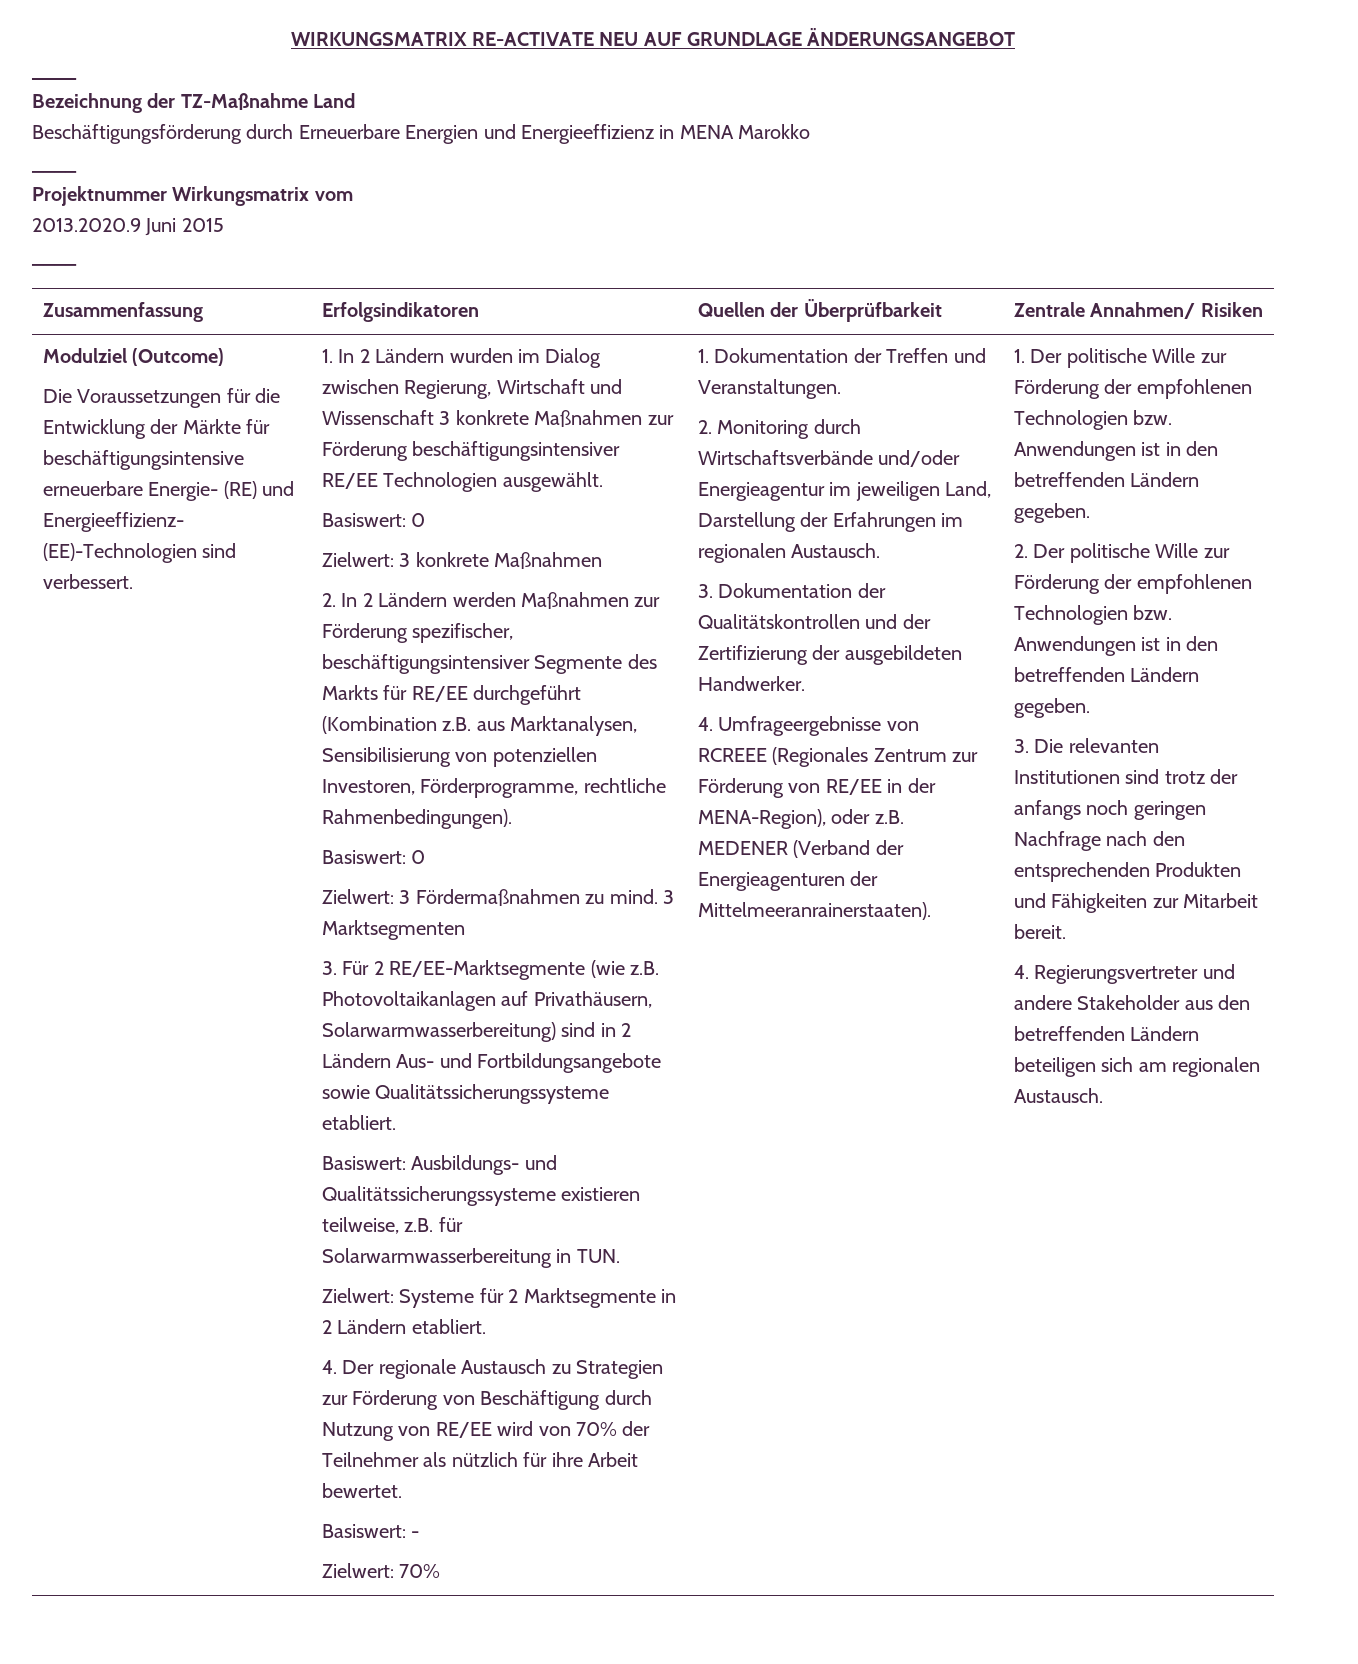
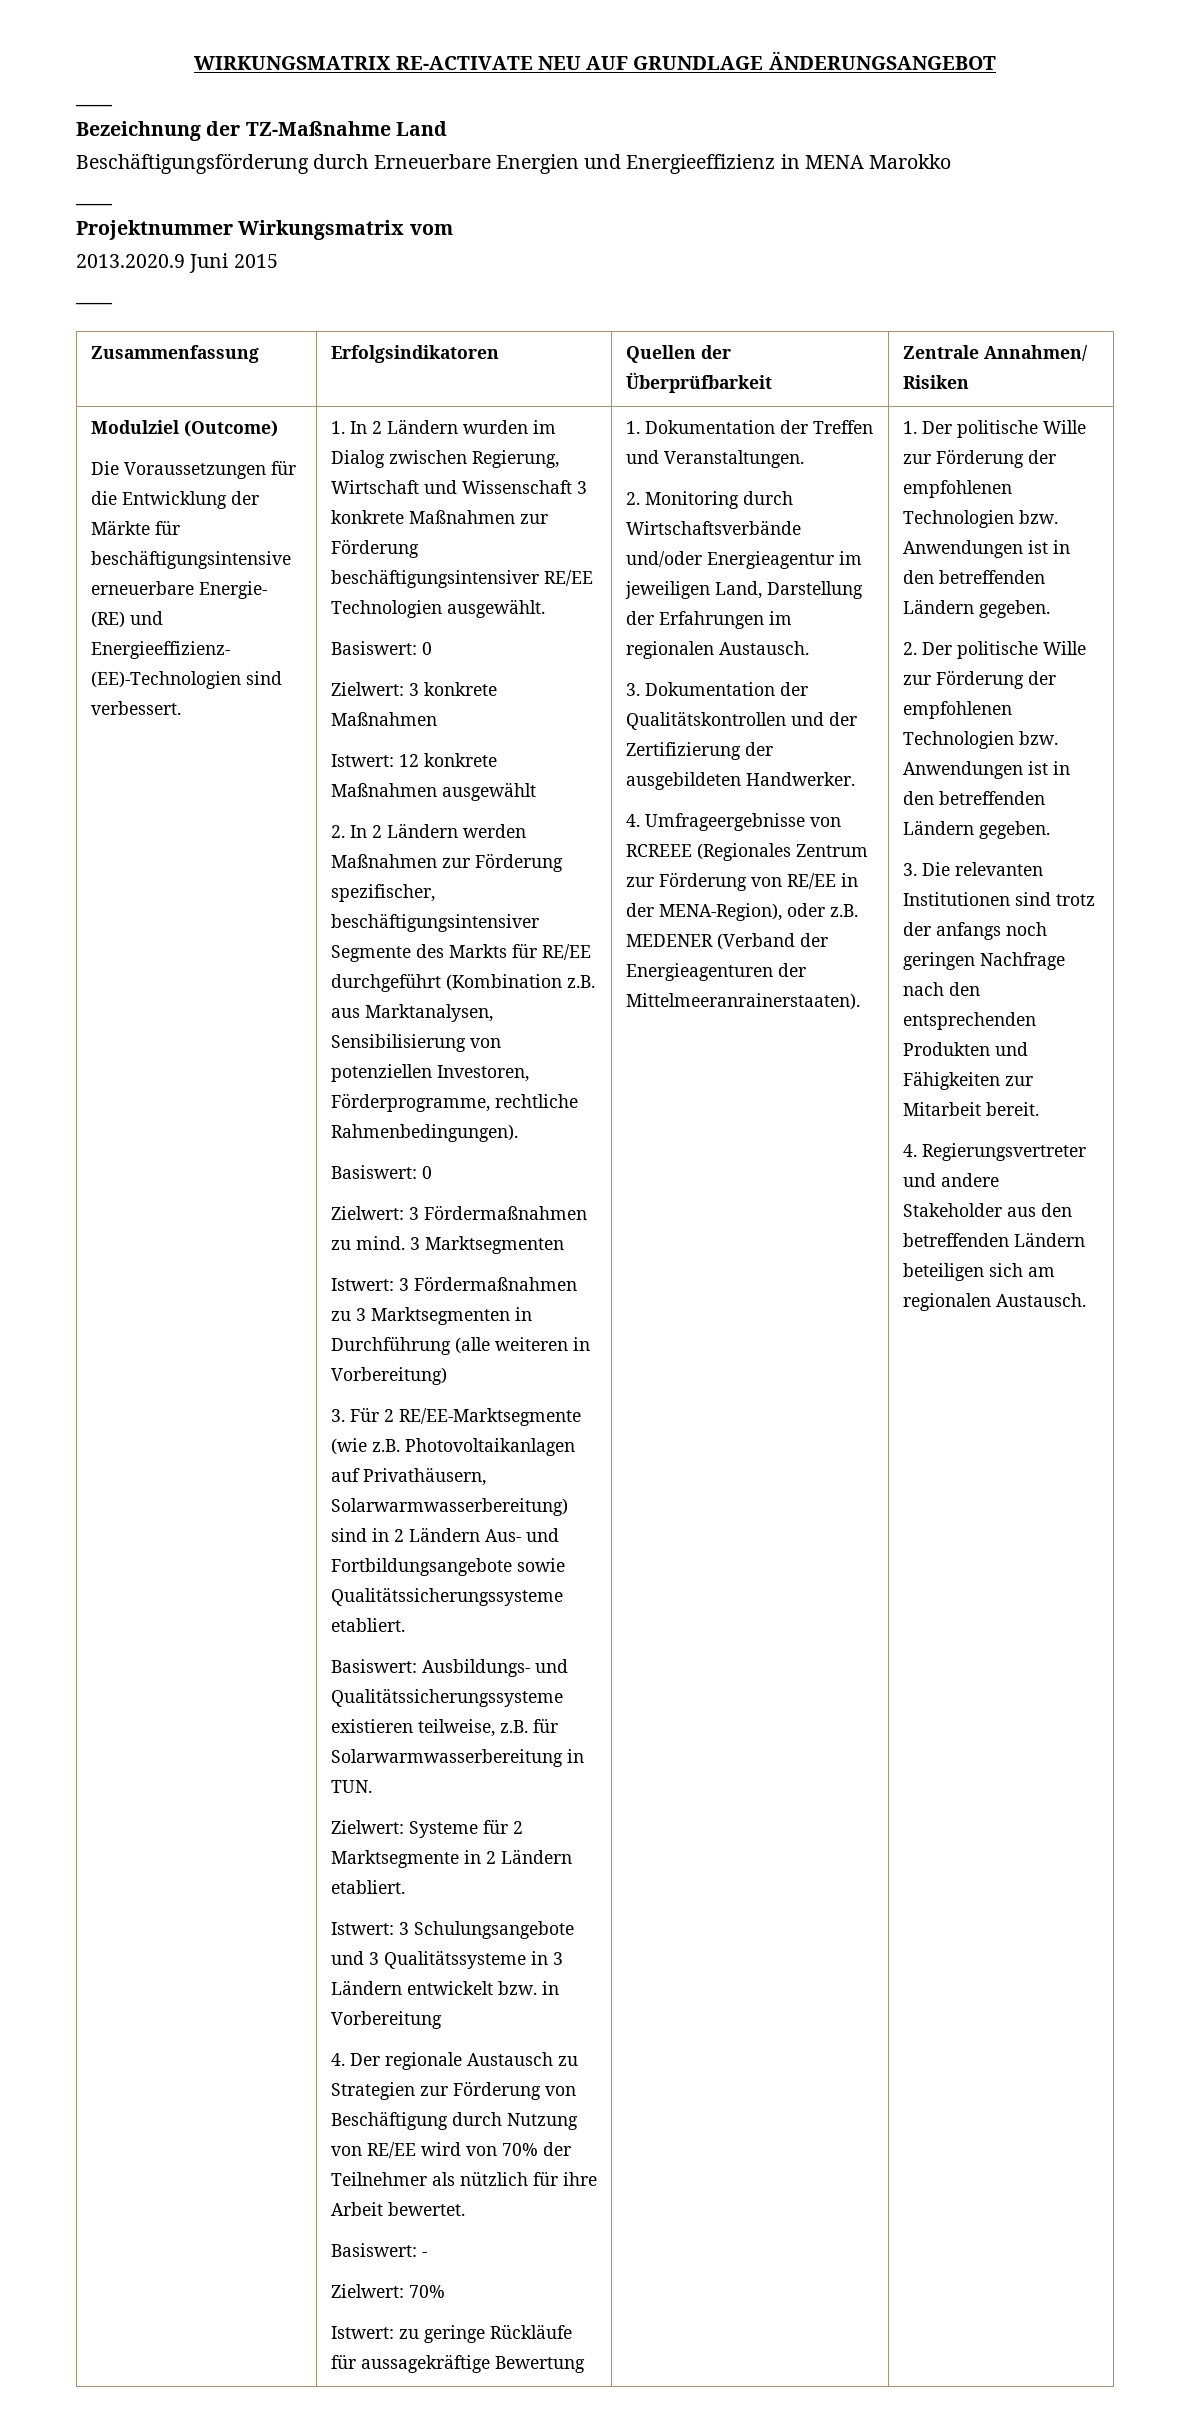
+ Istwert: 12 konkrete Maßnahmen ausgewählt
+ Istwert: 3 Fördermaßnahmen zu 3 Marktsegmenten in Durchführung (alle weiteren in Vorbereitung)
+ Istwert: 3 Schulungsangebote und 3 Qualitätssysteme in 3 Ländern entwickelt bzw. in Vorbereitung
+ Istwert: zu geringe Rückläufe für aussagekräftige Bewertung

